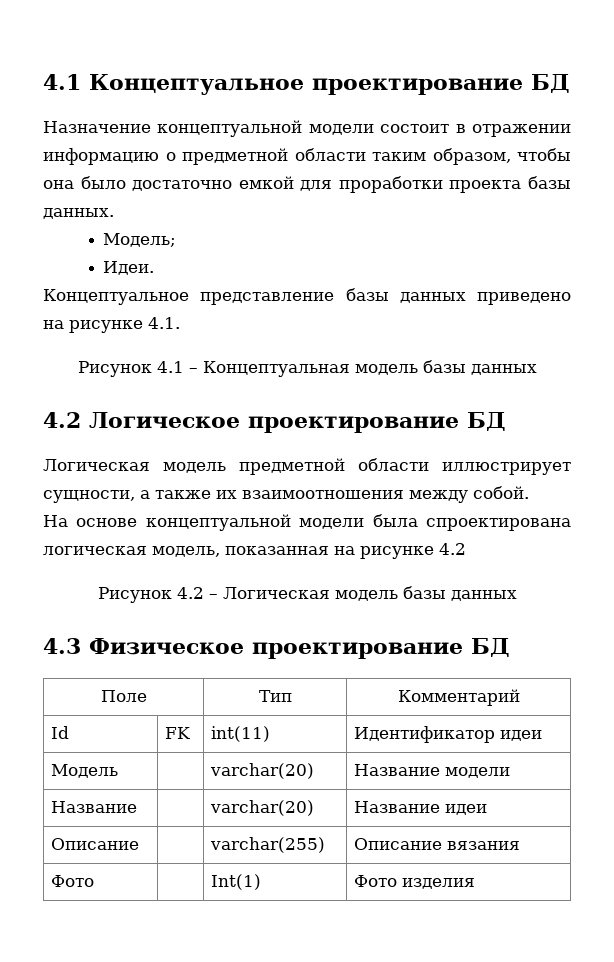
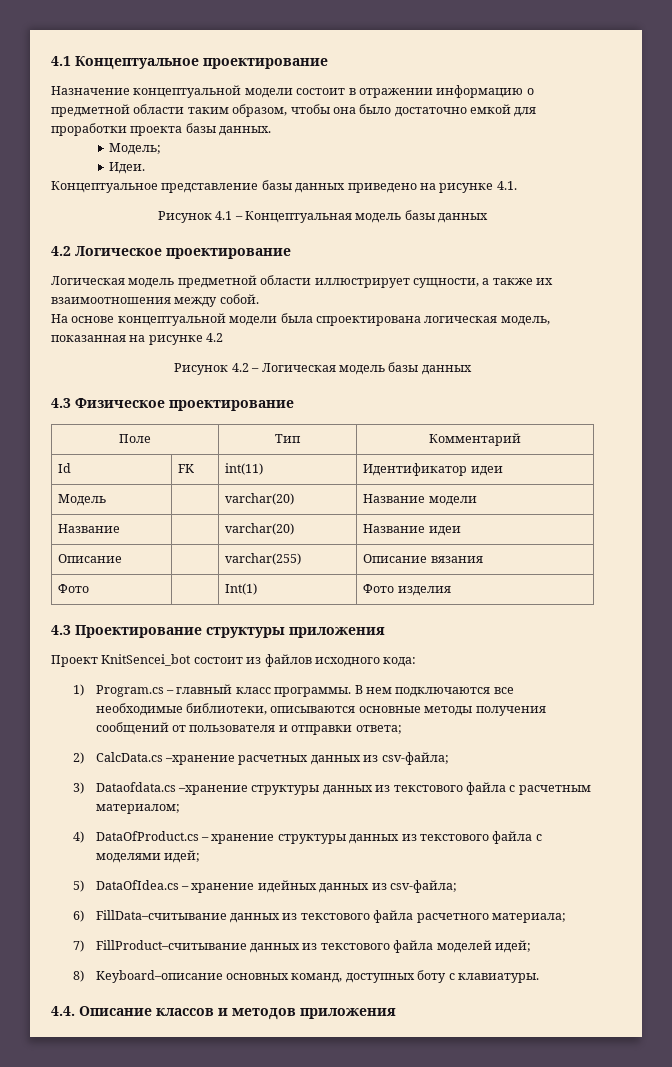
- 4.1 Концептуальное проектирование БД
+ 4.1 Концептуальное проектирование
- 4.2 Логическое проектирование БД
+ 4.2 Логическое проектирование
- 4.3 Физическое проектирование БД
+ 4.3 Физическое проектирование
+ 4.3 Проектирование структуры приложения
+ Проект KnitSencei_bot состоит из файлов исходного кода:
+ 1) Program.cs – главный класс программы. В нем подключаются все необходимые библиотеки, описываются основные методы получения сообщений от пользователя и отправки ответа;
+ 2) CalcData.cs –хранение расчетных данных из csv-файла;
+ 3) Dataofdata.cs –хранение структуры данных из текстового файла с расчетным материалом;
+ 4) DataOfProduct.cs – хранение структуры данных из текстового файла с моделями идей;
+ 5) DataOfIdea.cs – хранение идейных данных из csv-файла;
+ 6) FillData–считывание данных из текстового файла расчетного материала;
+ 7) FillProduct–считывание данных из текстового файла моделей идей;
+ 8) Keyboard–описание основных команд, доступных боту с клавиатуры.
+ 4.4. Описание классов и методов приложения

